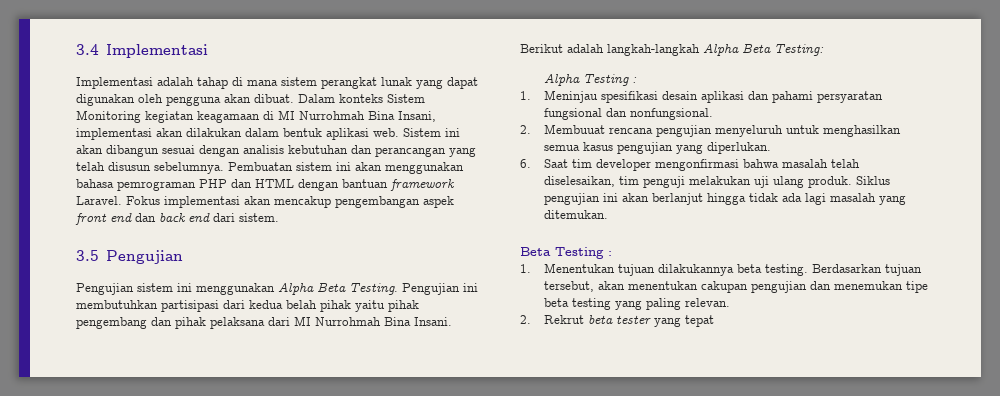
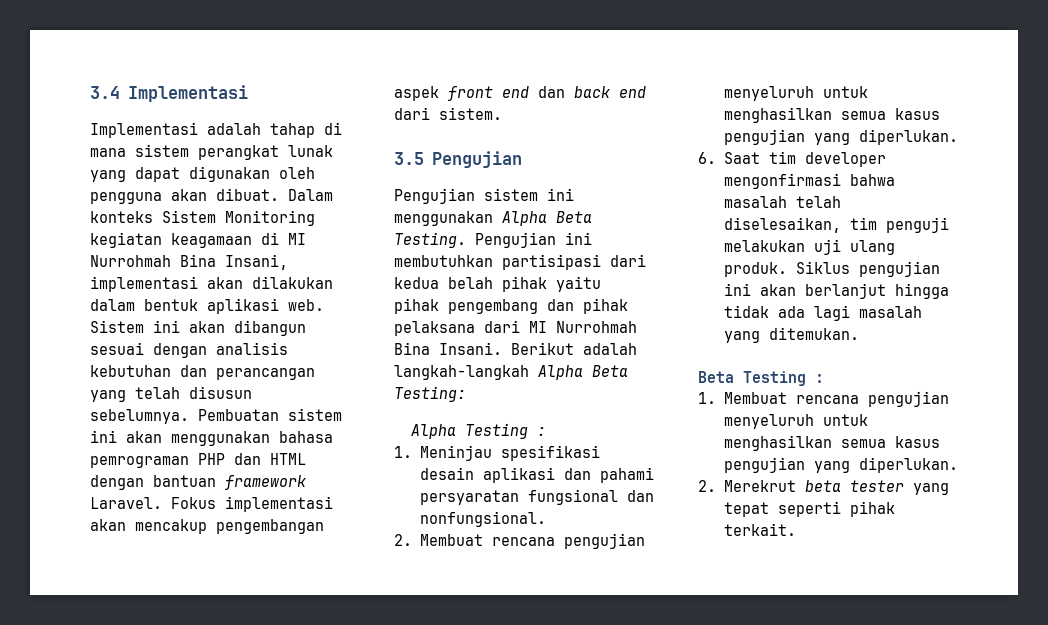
- 2. Membuuat rencana pengujian menyeluruh untuk menghasilkan semua kasus pengujian yang diperlukan.
+ 2. Membuat rencana pengujian menyeluruh untuk menghasilkan semua kasus pengujian yang diperlukan.
- 1. Menentukan tujuan dilakukannya beta testing. Berdasarkan tujuan tersebut, akan menentukan cakupan pengujian dan menemukan tipe beta testing yang paling relevan.
- 2. Rekrut beta tester yang tepat
+ 1. Membuat rencana pengujian menyeluruh untuk menghasilkan semua kasus pengujian yang diperlukan.
+ 2. Merekrut beta tester yang tepat seperti pihak terkait.

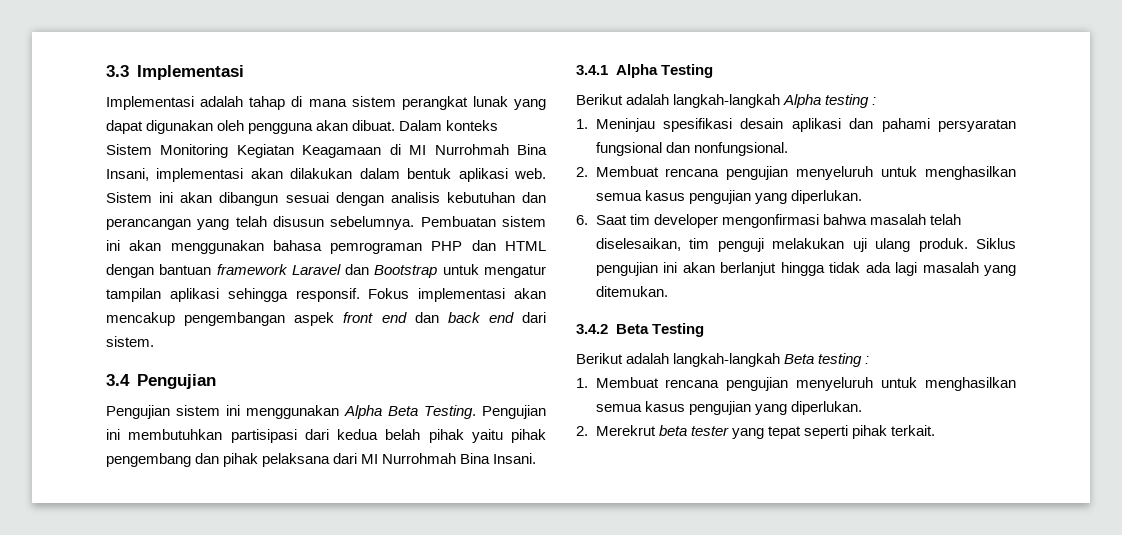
- 3.4 Implementasi
+ 3.3 Implementasi
- Dalam konteks Sistem Monitoring kegiatan keagamaan di MI Nurrohmah Bina Insani, implementasi akan dilakukan dalam bentuk aplikasi web.
+ Dalam konteks Sistem Monitoring Kegiatan Keagamaan di MI Nurrohmah Bina Insani, implementasi akan dilakukan dalam bentuk aplikasi web.
- Pembuatan sistem ini akan menggunakan bahasa pemrograman PHP dan HTML dengan bantuan framework Laravel.
+ Pembuatan sistem ini akan menggunakan bahasa pemrograman PHP dan HTML dengan bantuan framework Laravel dan Bootstrap untuk mengatur tampilan aplikasi sehingga responsif.
- 3.5 Pengujian
+ 3.4 Pengujian
- Pengujian ini membutuhkan partisipasi dari kedua belah pihak yaitu pihak pengembang dan pihak pelaksana dari MI Nurrohmah Bina Insani. Berikut adalah langkah-langkah Alpha Beta Testing:
- Alpha Testing :
+ Pengujian ini membutuhkan partisipasi dari kedua belah pihak yaitu pihak pengembang dan pihak pelaksana dari MI Nurrohmah Bina Insani.
+ 3.4.1 Alpha Testing
+ Berikut adalah langkah-langkah Alpha testing :
- Beta Testing :
+ 3.4.2 Beta Testing
+ Berikut adalah langkah-langkah Beta testing :

